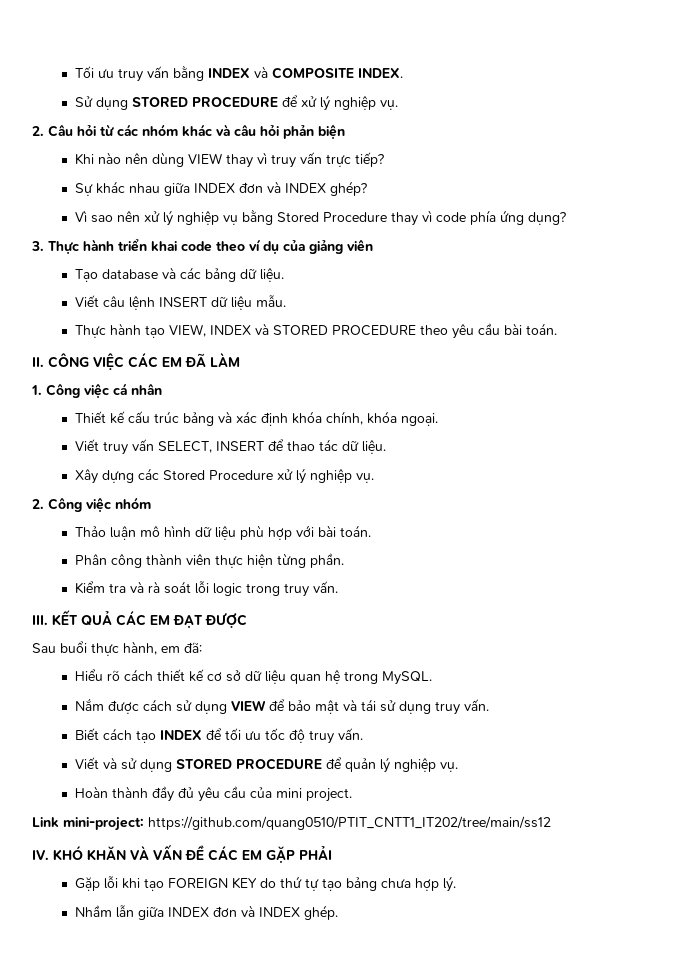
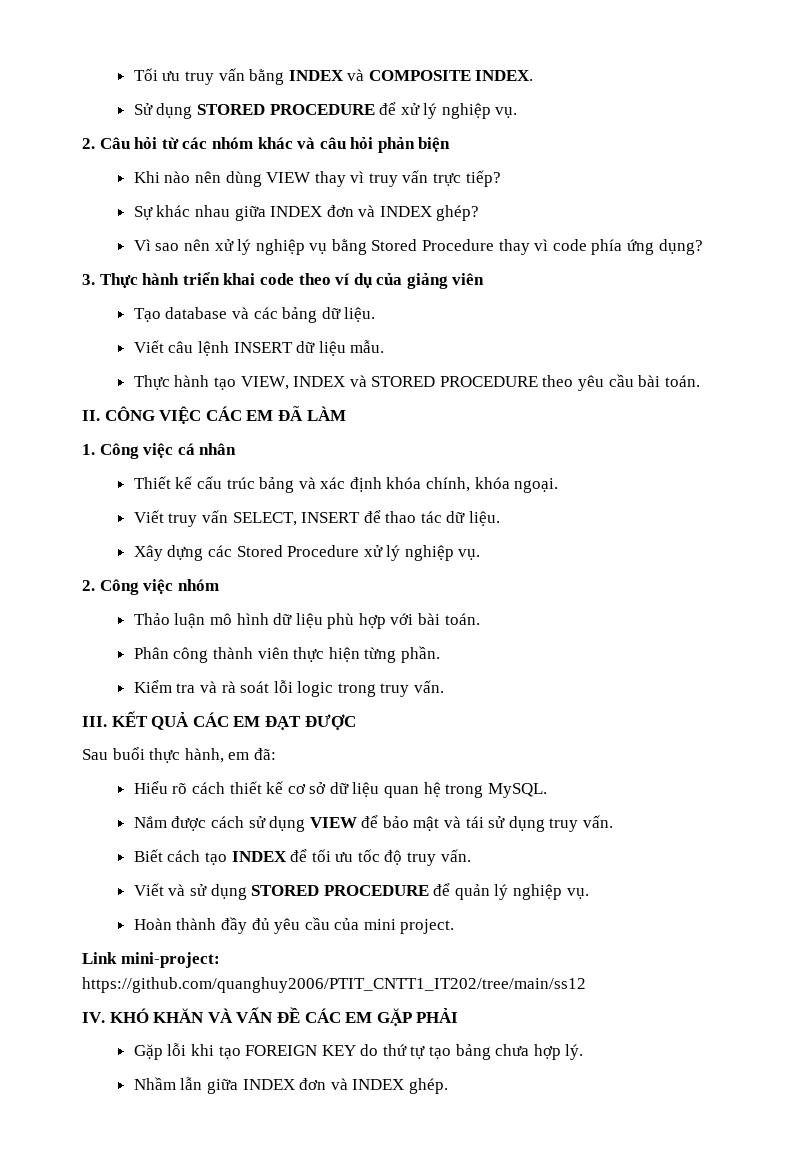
- Link mini-project: https://github.com/quang0510/PTIT_CNTT1_IT202/tree/main/ss12
+ Link mini-project: https://github.com/quanghuy2006/PTIT_CNTT1_IT202/tree/main/ss12

